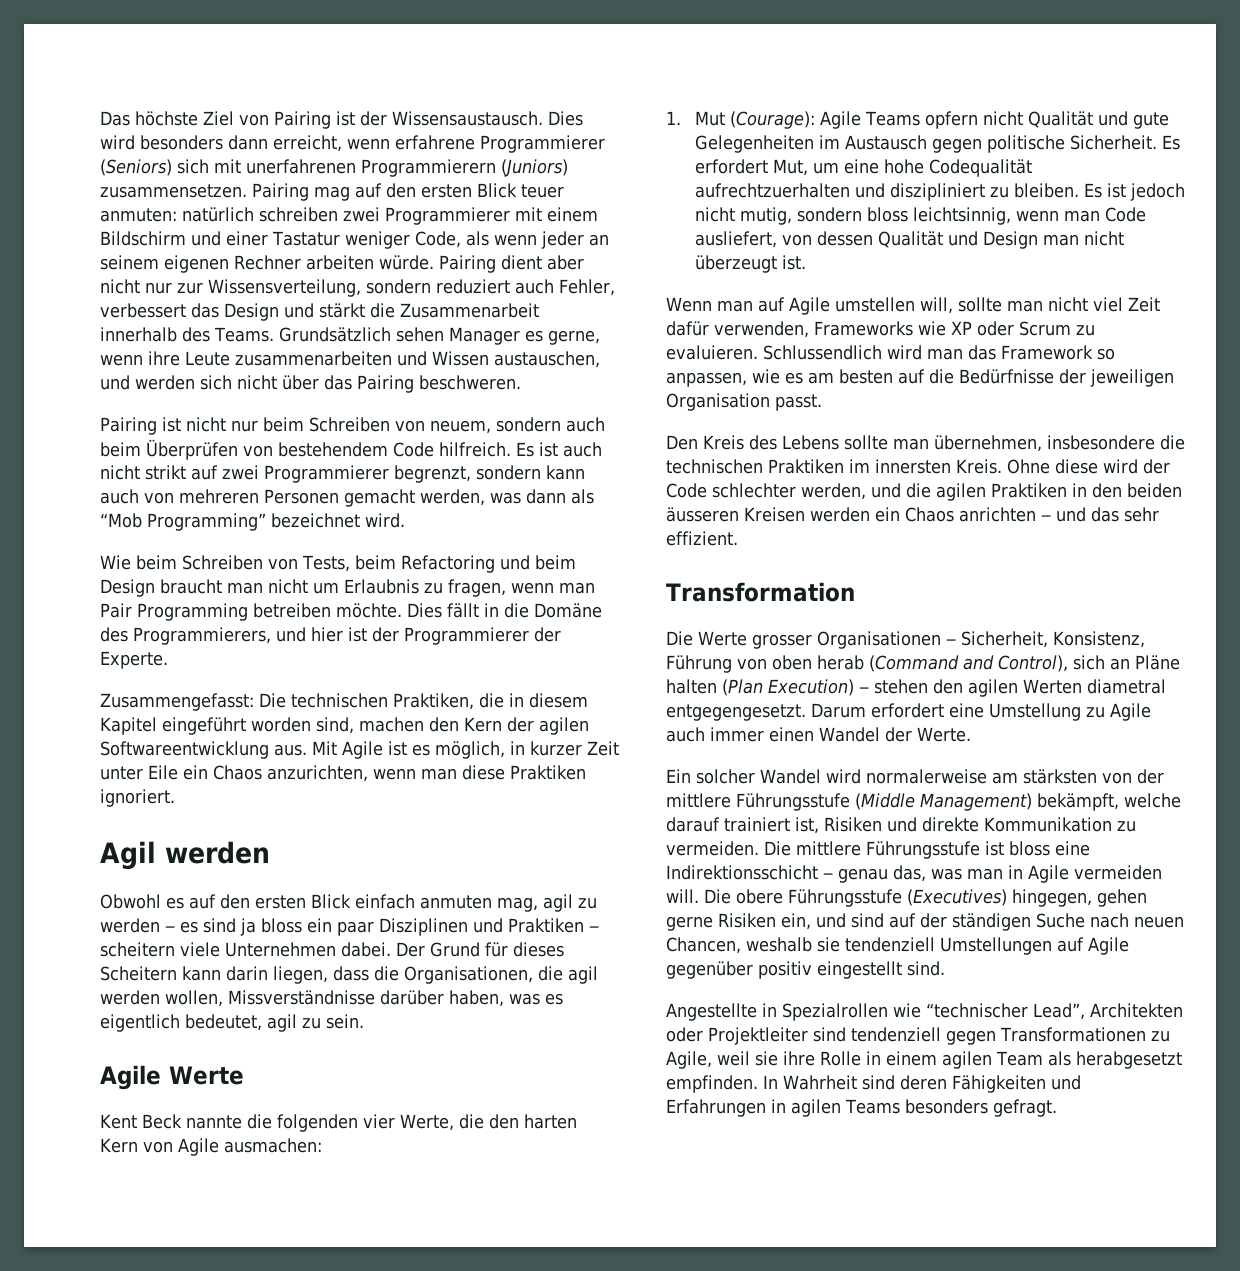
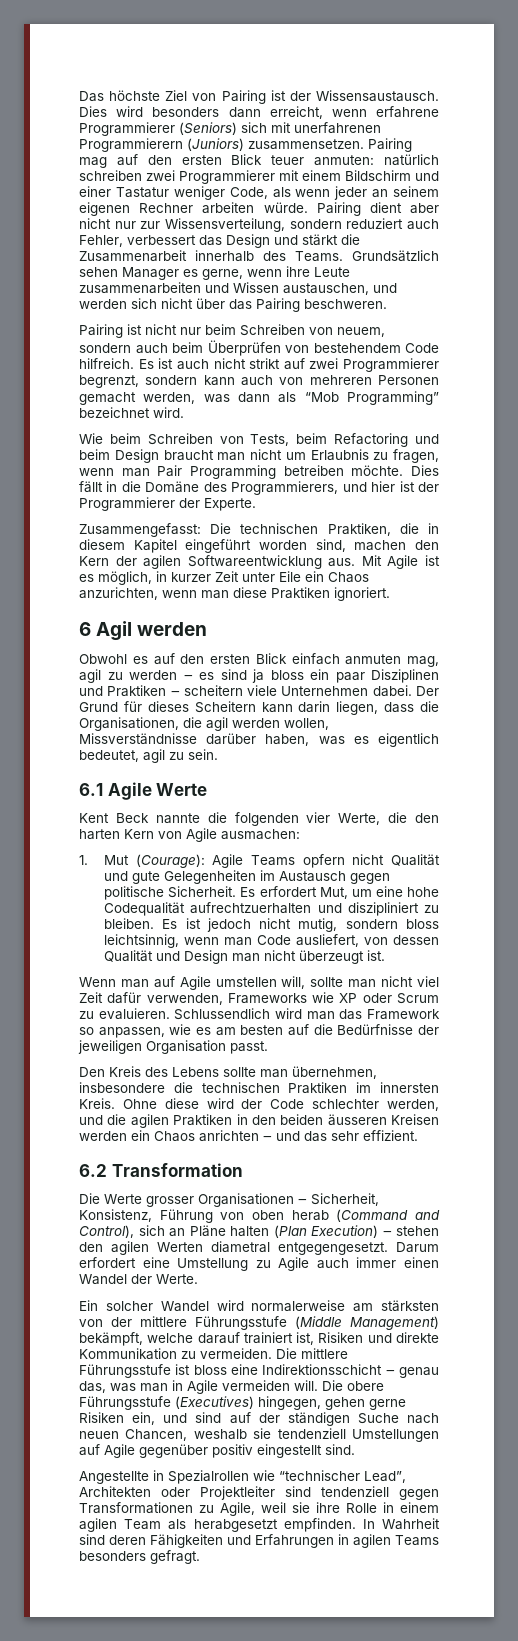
- Agil werden
+ 6 Agil werden
- Agile Werte
+ 6.1 Agile Werte
- Transformation
+ 6.2 Transformation

